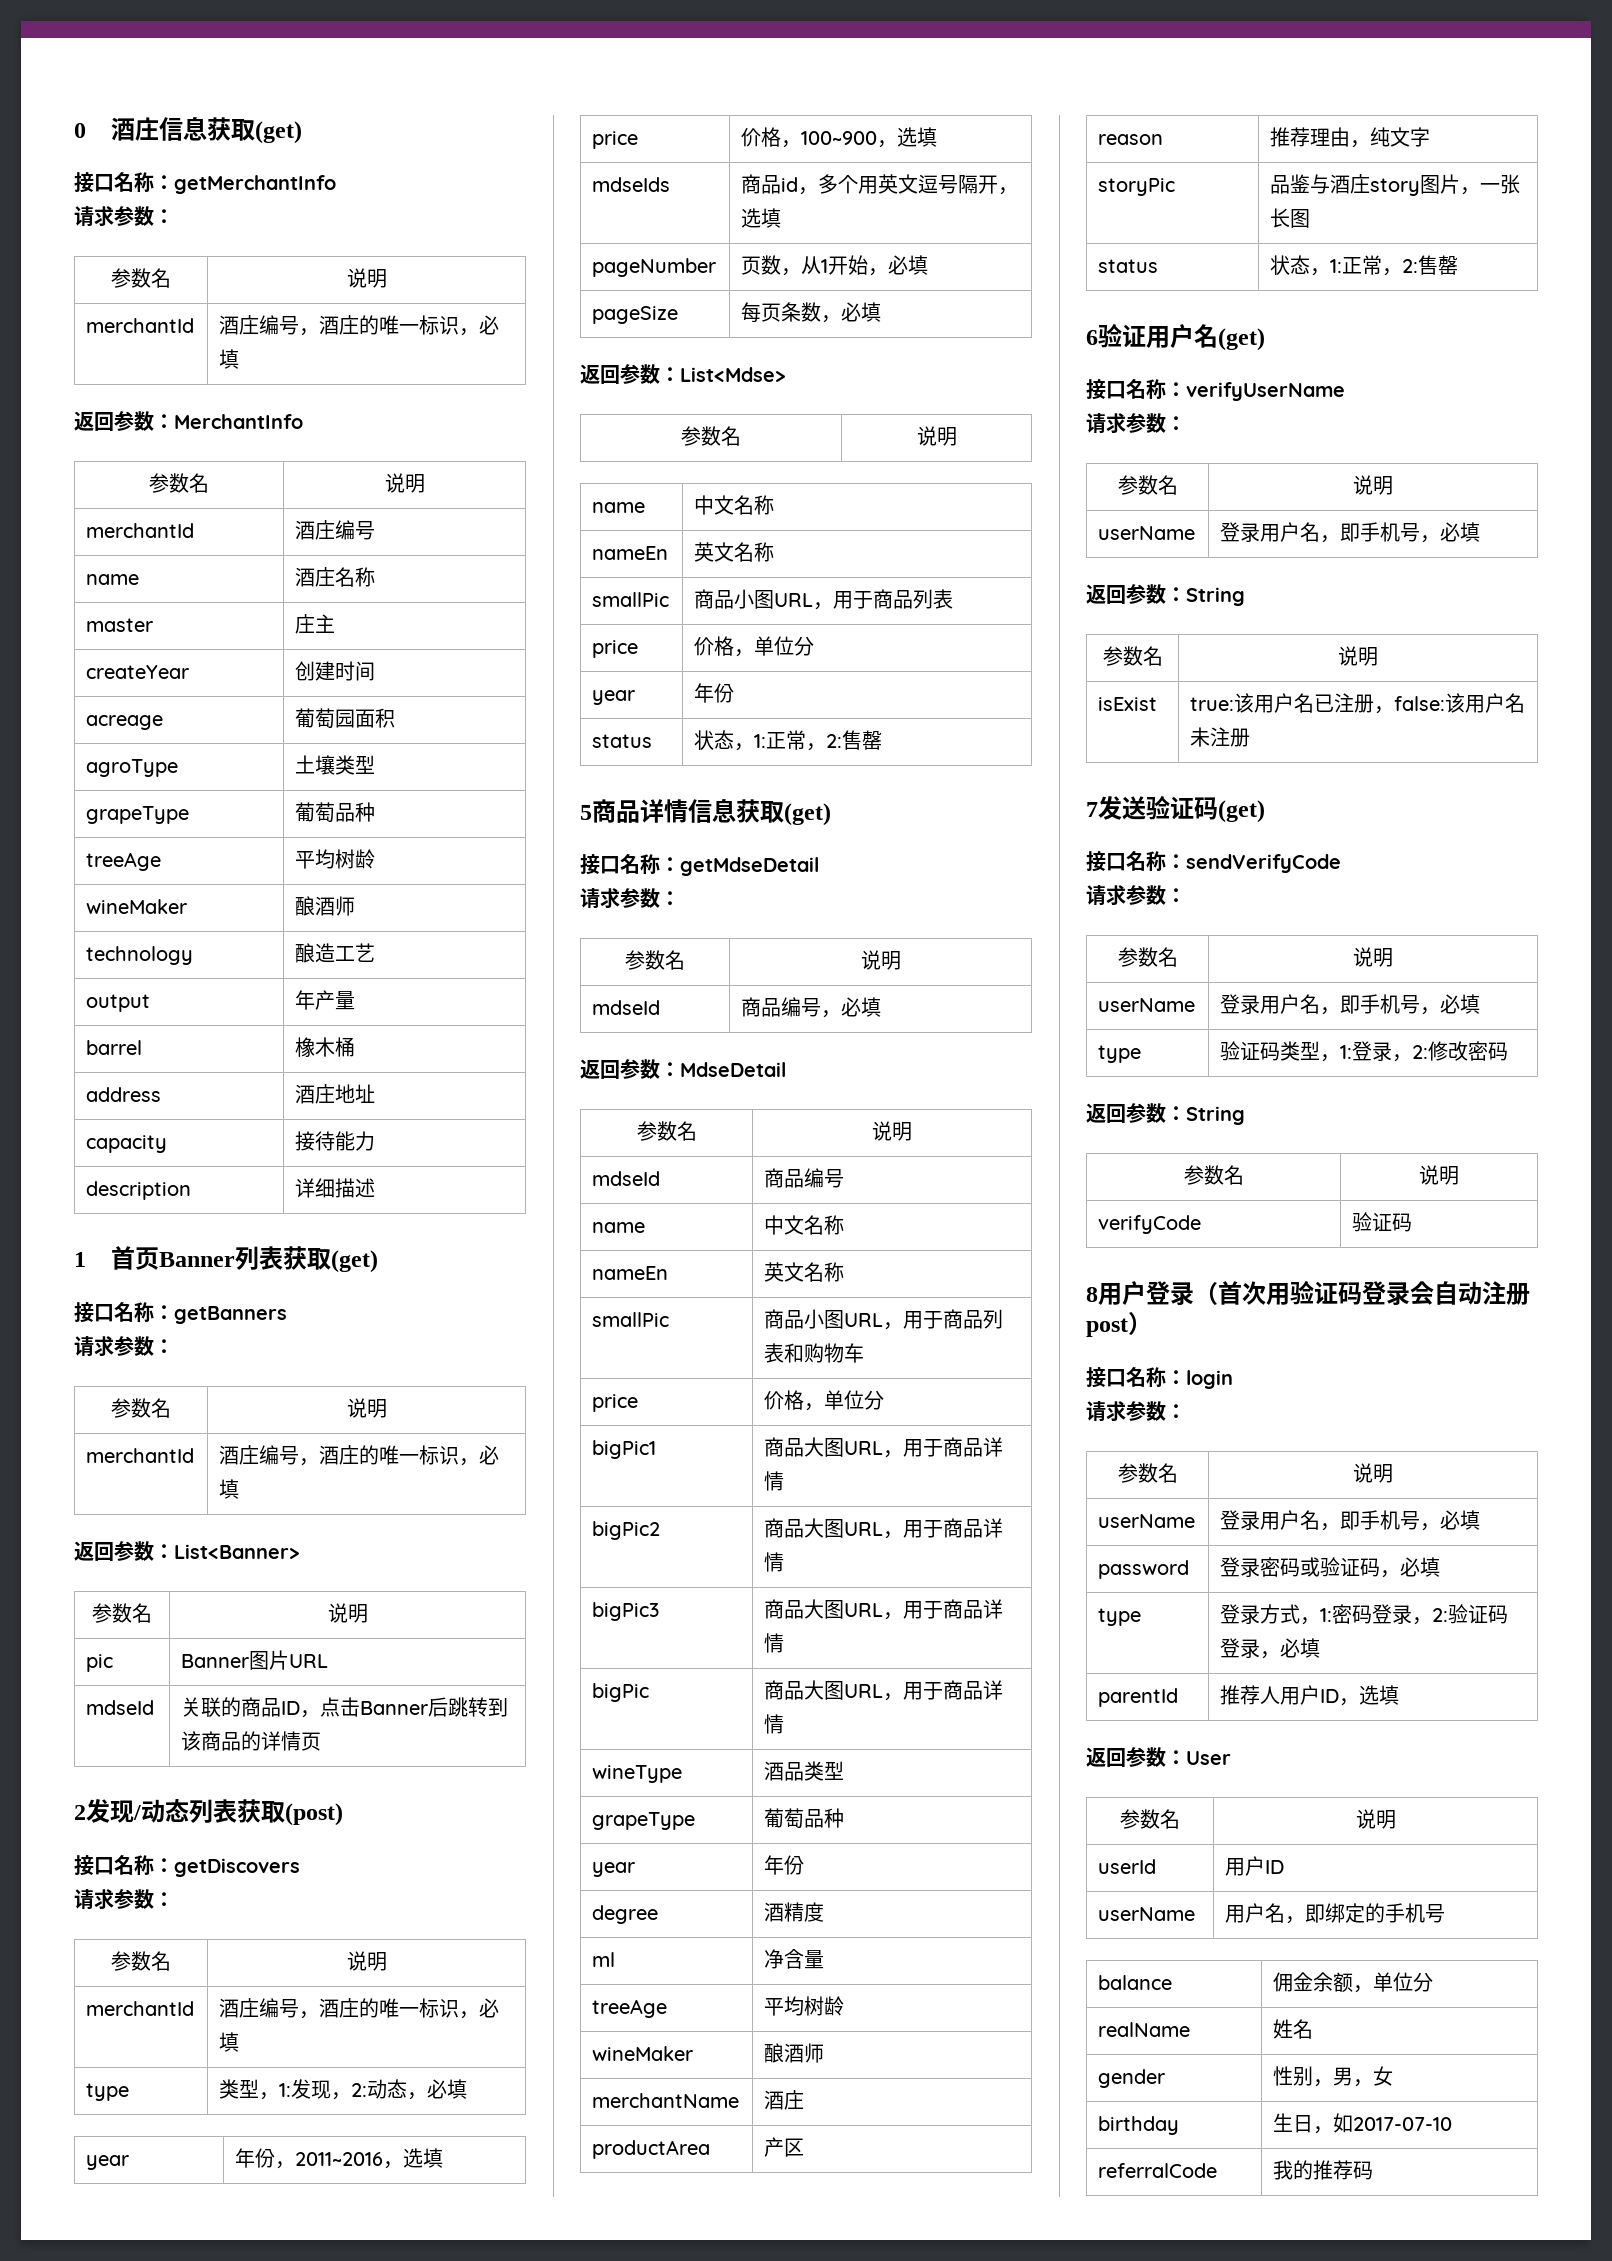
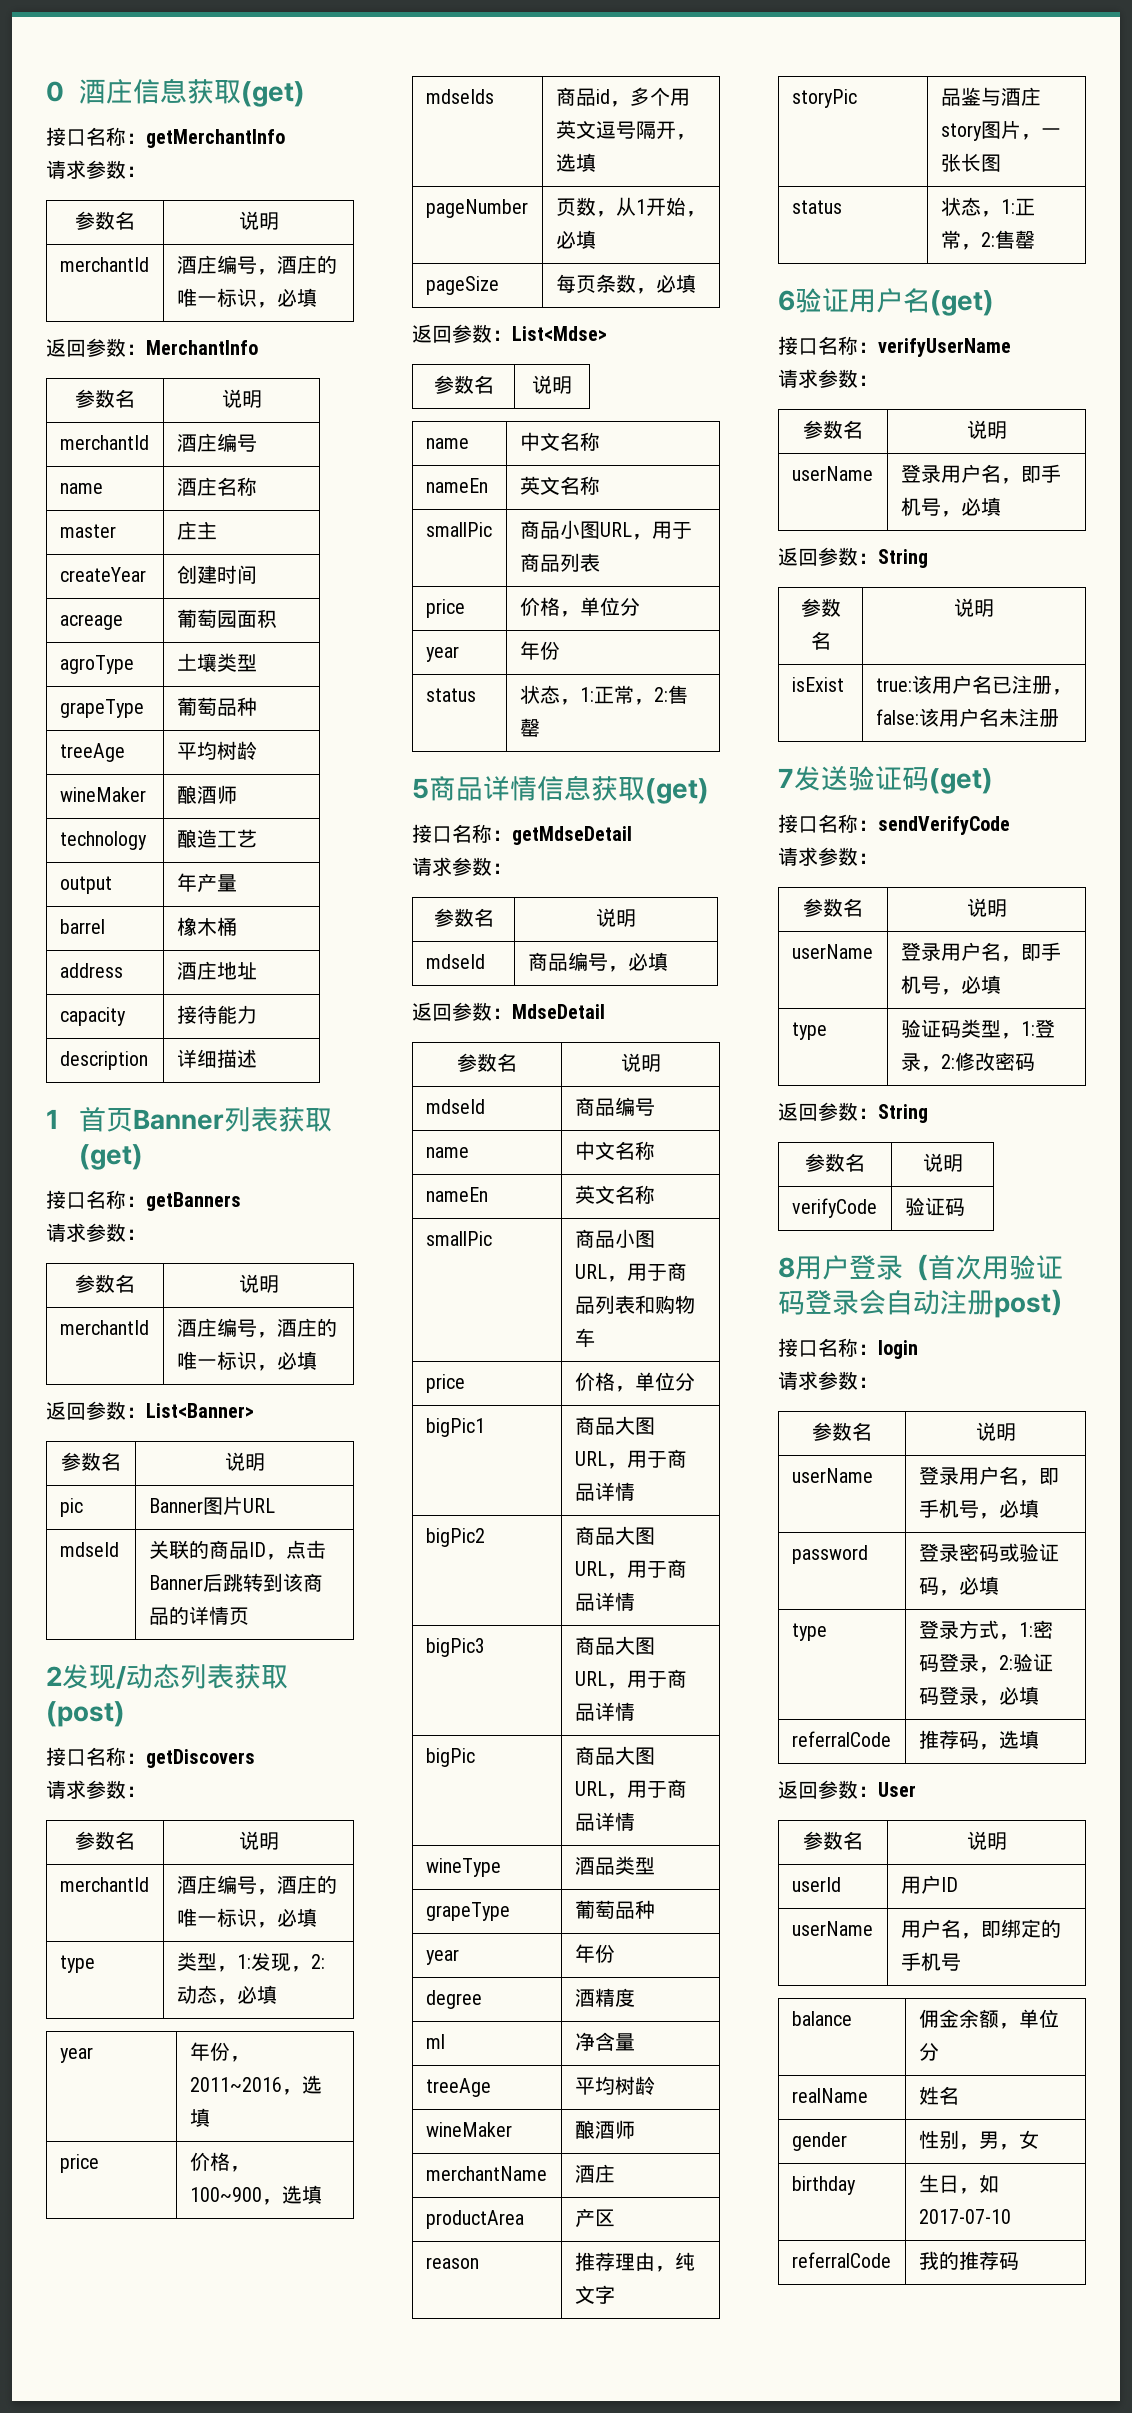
- parentId | 推荐人用户ID，选填
+ referralCode | 推荐码，选填

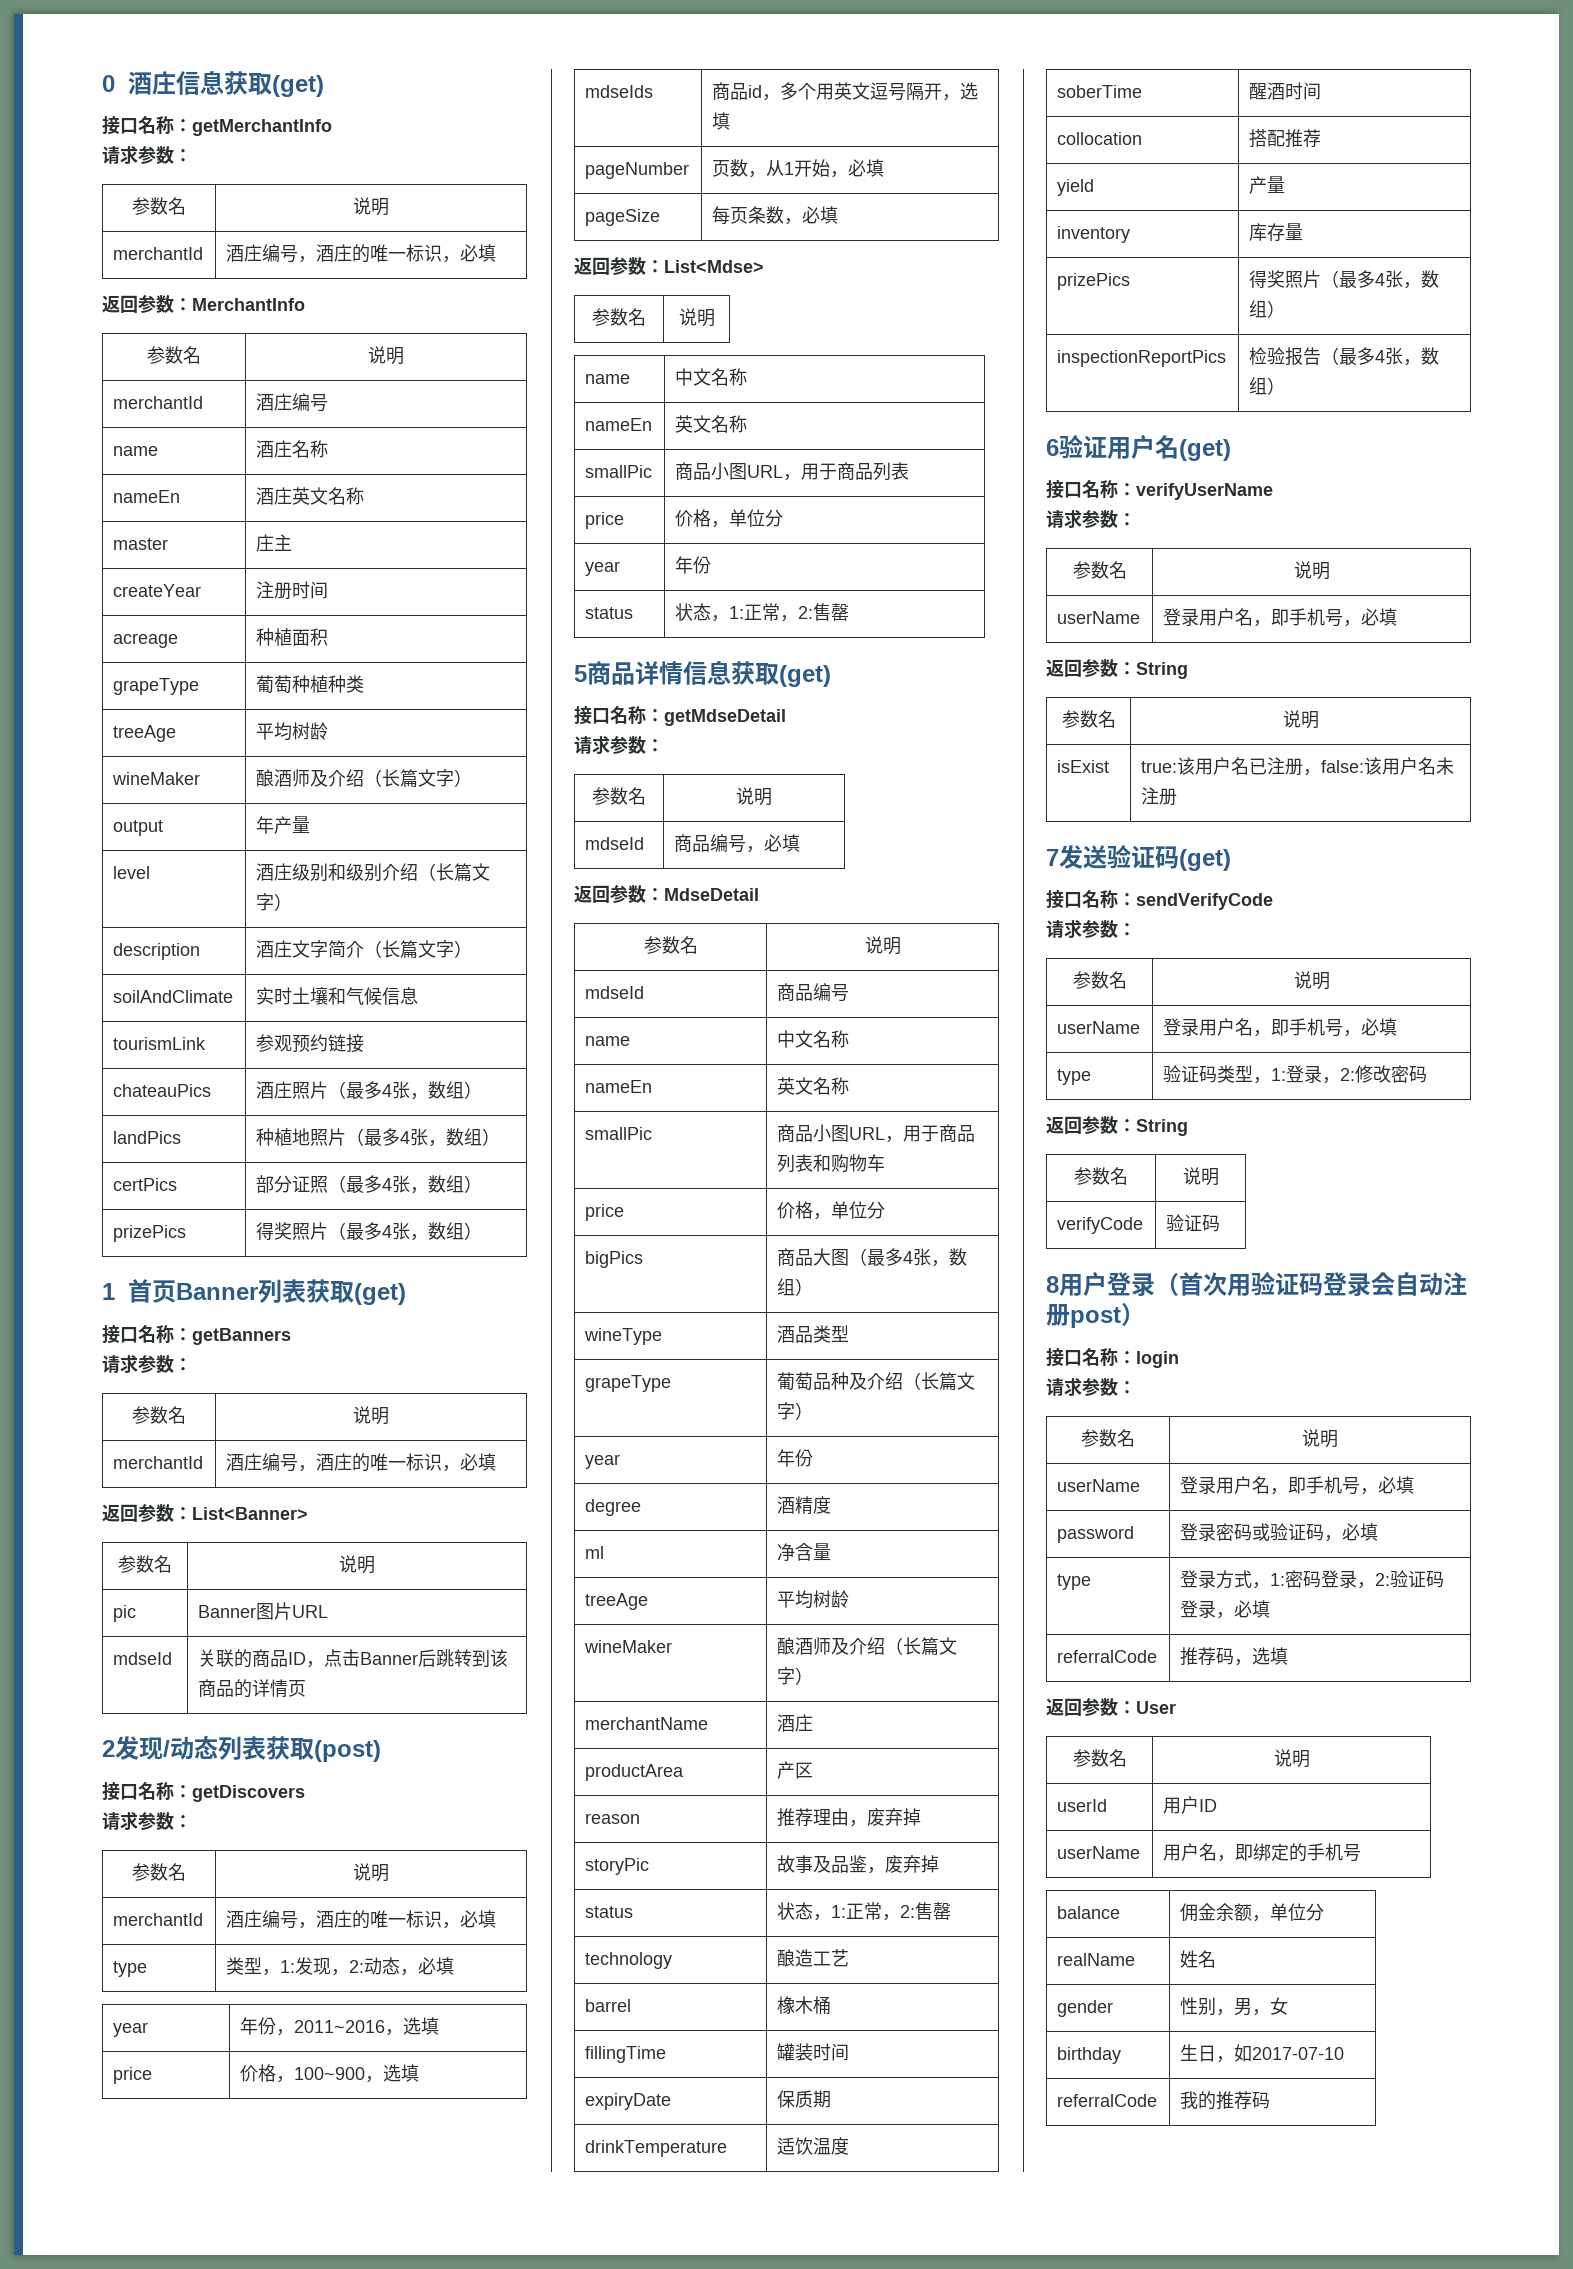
+ nameEn | 酒庄英文名称
- createYear | 创建时间
+ createYear | 注册时间
- acreage | 葡萄园面积
+ acreage | 种植面积
- agroType | 土壤类型
- grapeType | 葡萄品种
+ grapeType | 葡萄种植种类
  treeAge | 平均树龄
- wineMaker | 酿酒师
- technology | 酿造工艺
+ wineMaker | 酿酒师及介绍（长篇文字）
  output | 年产量
- barrel | 橡木桶
- address | 酒庄地址
- capacity | 接待能力
- description | 详细描述
+ level | 酒庄级别和级别介绍（长篇文字）
+ description | 酒庄文字简介（长篇文字）
+ soilAndClimate | 实时土壤和气候信息
+ tourismLink | 参观预约链接
+ chateauPics | 酒庄照片（最多4张，数组）
+ landPics | 种植地照片（最多4张，数组）
+ certPics | 部分证照（最多4张，数组）
+ prizePics | 得奖照片（最多4张，数组）
- bigPic1 | 商品大图URL，用于商品详情
- bigPic2 | 商品大图URL，用于商品详情
- bigPic3 | 商品大图URL，用于商品详情
- bigPic | 商品大图URL，用于商品详情
+ bigPics | 商品大图（最多4张，数组）
  wineType | 酒品类型
- grapeType | 葡萄品种
+ grapeType | 葡萄品种及介绍（长篇文字）
  ml | 净含量
  treeAge | 平均树龄
- wineMaker | 酿酒师
+ wineMaker | 酿酒师及介绍（长篇文字）
- reason | 推荐理由，纯文字
+ reason | 推荐理由，废弃掉
- storyPic | 品鉴与酒庄story图片，一张长图
+ storyPic | 故事及品鉴，废弃掉
  status | 状态，1:正常，2:售罄
+ technology | 酿造工艺
+ barrel | 橡木桶
+ fillingTime | 罐装时间
+ expiryDate | 保质期
+ drinkTemperature | 适饮温度
+ soberTime | 醒酒时间
+ collocation | 搭配推荐
+ yield | 产量
+ inventory | 库存量
+ prizePics | 得奖照片（最多4张，数组）
+ inspectionReportPics | 检验报告（最多4张，数组）

